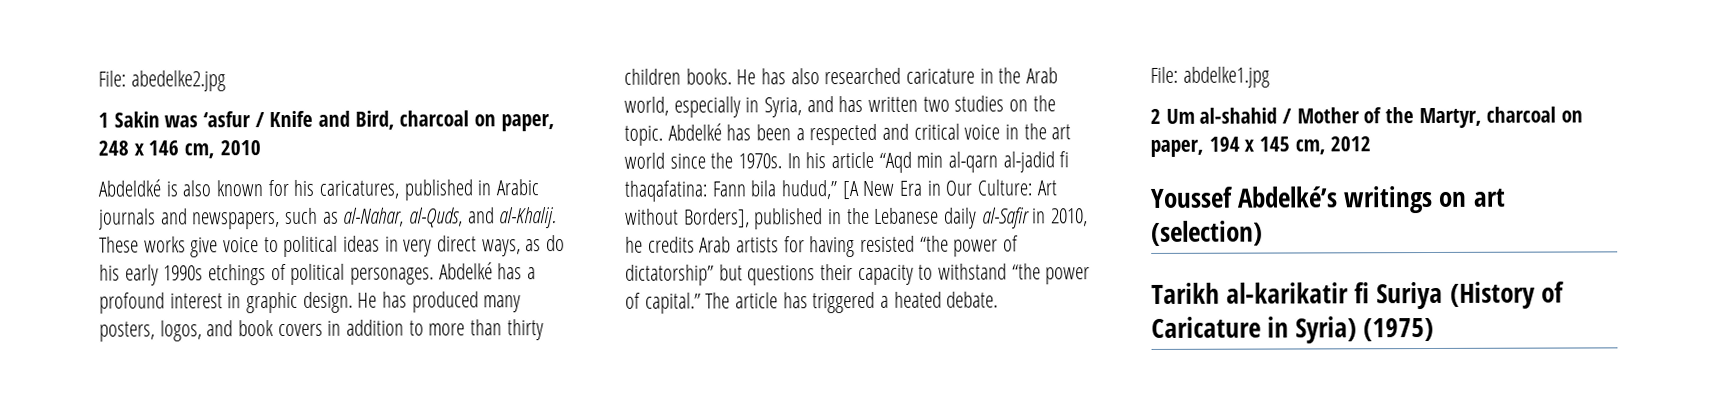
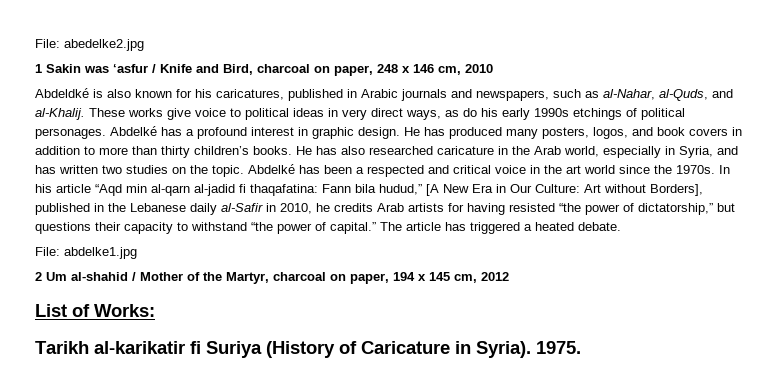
- He has produced many posters, logos, and book covers in addition to more than thirty children books.
+ He has produced many posters, logos, and book covers in addition to more than thirty children’s books.
- In his article “Aqd min al-qarn al-jadid fi thaqafatina: Fann bila hudud,” [A New Era in Our Culture: Art without Borders], published in the Lebanese daily al-Safir in 2010, he credits Arab artists for having resisted “the power of dictatorship” but questions their capacity to withstand “the power of capital.”
+ In his article “Aqd min al-qarn al-jadid fi thaqafatina: Fann bila hudud,” [A New Era in Our Culture: Art without Borders], published in the Lebanese daily al-Safir in 2010, he credits Arab artists for having resisted “the power of dictatorship,” but questions their capacity to withstand “the power of capital.”
- Youssef Abdelké’s writings on art (selection)
+ List of Works:
- Tarikh al-karikatir fi Suriya (History of Caricature in Syria) (1975)
+ Tarikh al-karikatir fi Suriya (History of Caricature in Syria). 1975.

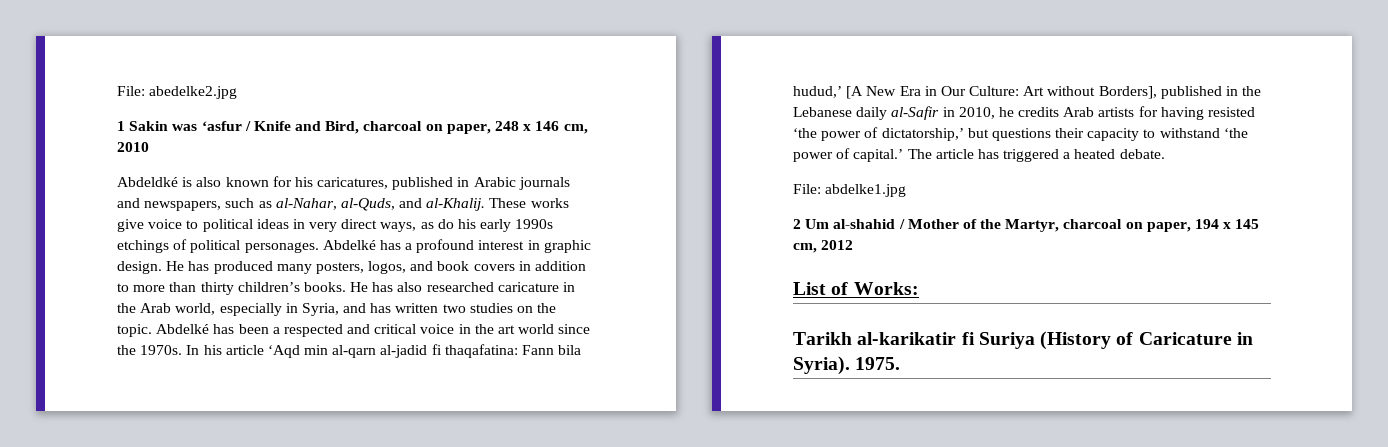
- In his article “Aqd min al-qarn al-jadid fi thaqafatina: Fann bila hudud,” [A New Era in Our Culture: Art without Borders], published in the Lebanese daily al-Safir in 2010, he credits Arab artists for having resisted “the power of dictatorship,” but questions their capacity to withstand “the power of capital.”
+ In his article ‘Aqd min al-qarn al-jadid fi thaqafatina: Fann bila hudud,’ [A New Era in Our Culture: Art without Borders], published in the Lebanese daily al-Safir in 2010, he credits Arab artists for having resisted ‘the power of dictatorship,’ but questions their capacity to withstand ‘the power of capital.’

